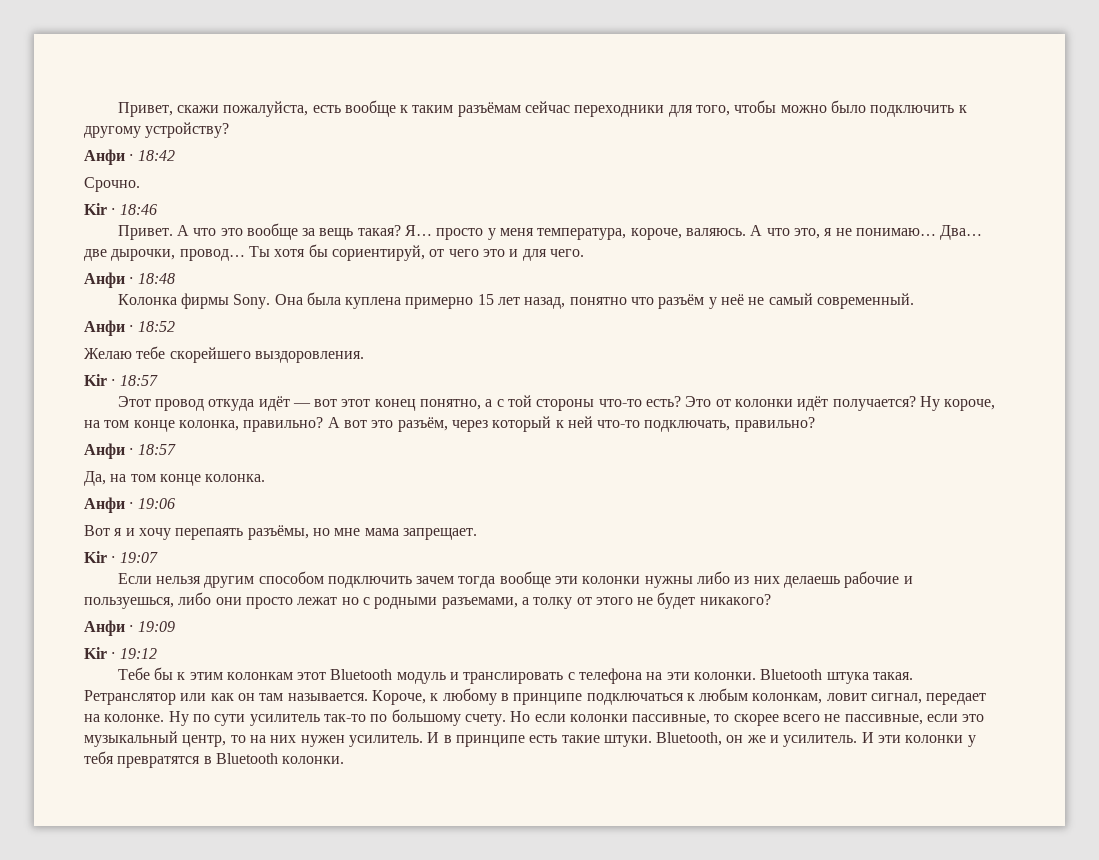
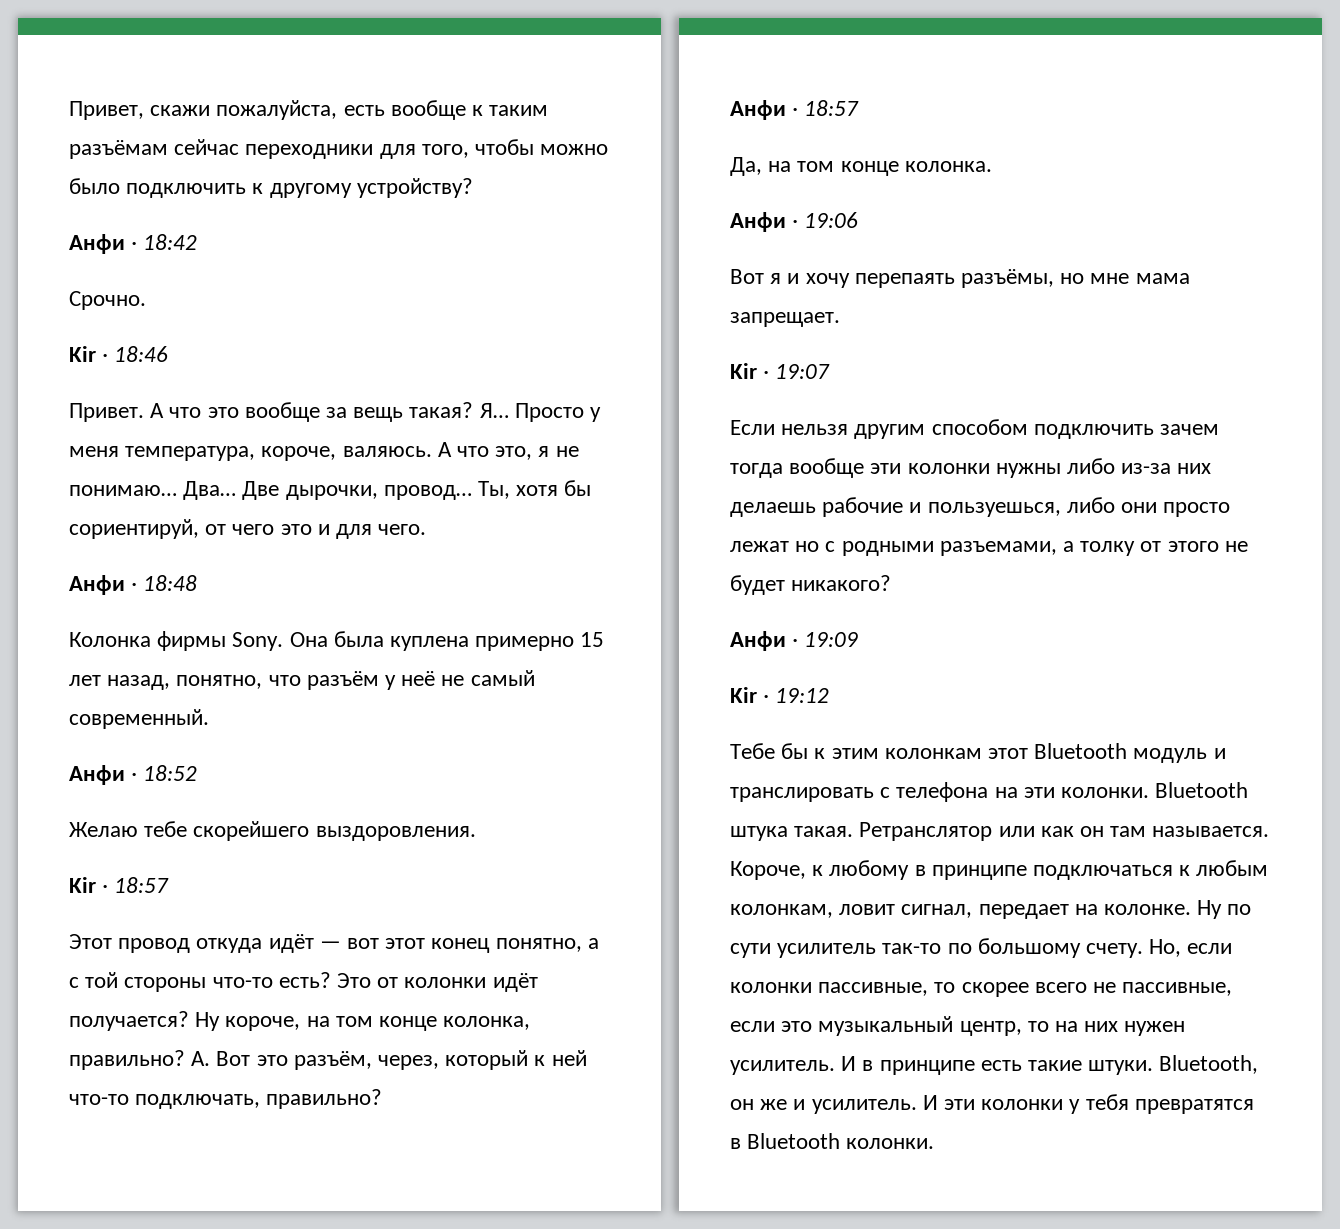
- Я… просто у меня температура, короче, валяюсь.
+ Я… Просто у меня температура, короче, валяюсь.
- Два… две дырочки, провод…
+ Два… Две дырочки, провод…
- Ты хотя бы сориентируй, от чего это и для чего.
+ Ты, хотя бы сориентируй, от чего это и для чего.
- Она была куплена примерно 15 лет назад, понятно что разъём у неё не самый современный.
+ Она была куплена примерно 15 лет назад, понятно, что разъём у неё не самый современный.
- А вот это разъём, через который к ней что-то подключать, правильно?
+ А. Вот это разъём, через, который к ней что-то подключать, правильно?
- Если нельзя другим способом подключить зачем тогда вообще эти колонки нужны либо из них делаешь рабочие и пользуешься, либо они просто лежат но с родными разъемами, а толку от этого не будет никакого?
+ Если нельзя другим способом подключить зачем тогда вообще эти колонки нужны либо из-за них делаешь рабочие и пользуешься, либо они просто лежат но с родными разъемами, а толку от этого не будет никакого?
- Но если колонки пассивные, то скорее всего не пассивные, если это музыкальный центр, то на них нужен усилитель.
+ Но, если колонки пассивные, то скорее всего не пассивные, если это музыкальный центр, то на них нужен усилитель.

